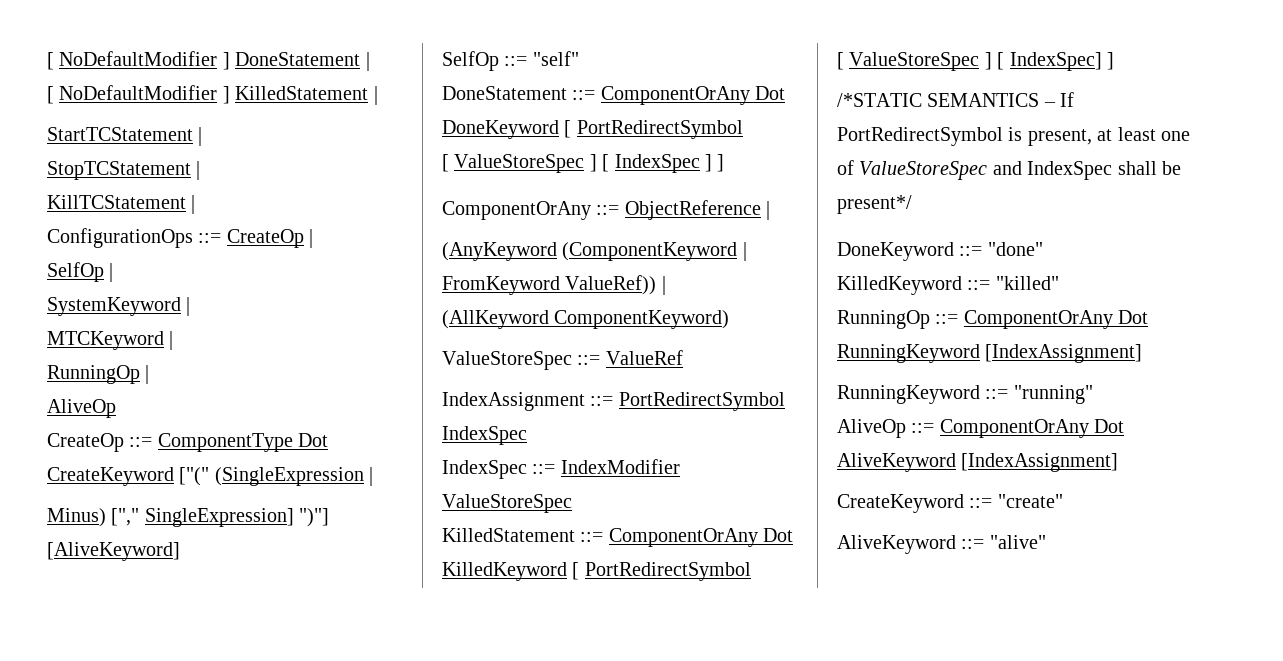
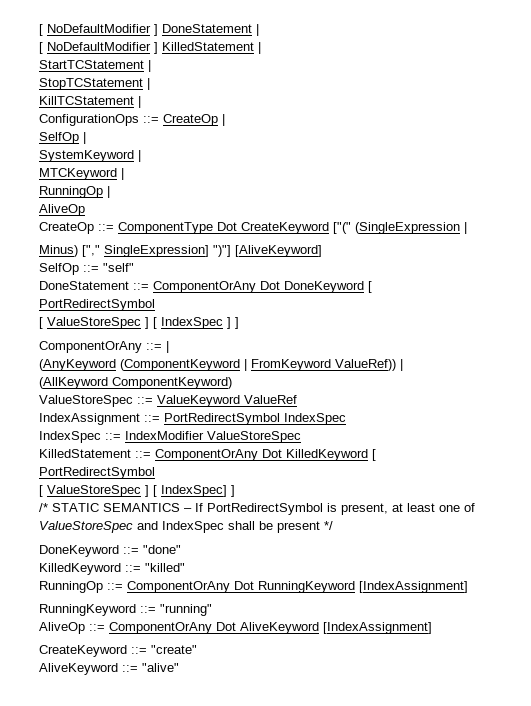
- ComponentOrAny ::= ObjectReference |
+ ComponentOrAny ::= |
- ValueStoreSpec ::= ValueRef
+ ValueStoreSpec ::= ValueKeyword ValueRef
- /*STATIC SEMANTICS – If PortRedirectSymbol is present, at least one of ValueStoreSpec and IndexSpec shall be present*/
+ /* STATIC SEMANTICS – If PortRedirectSymbol is present, at least one of ValueStoreSpec and IndexSpec shall be present */

